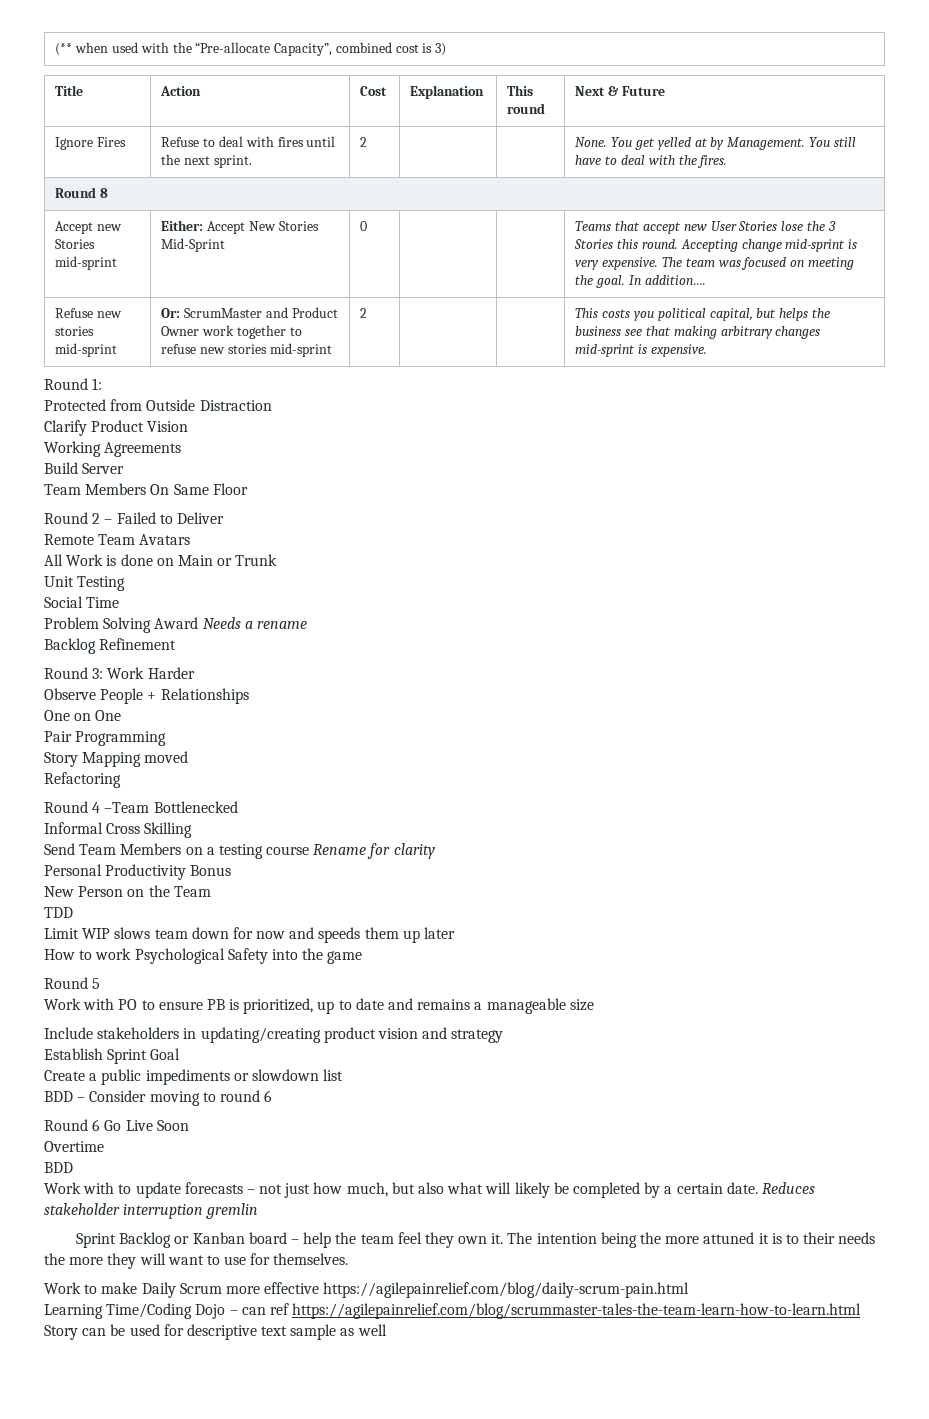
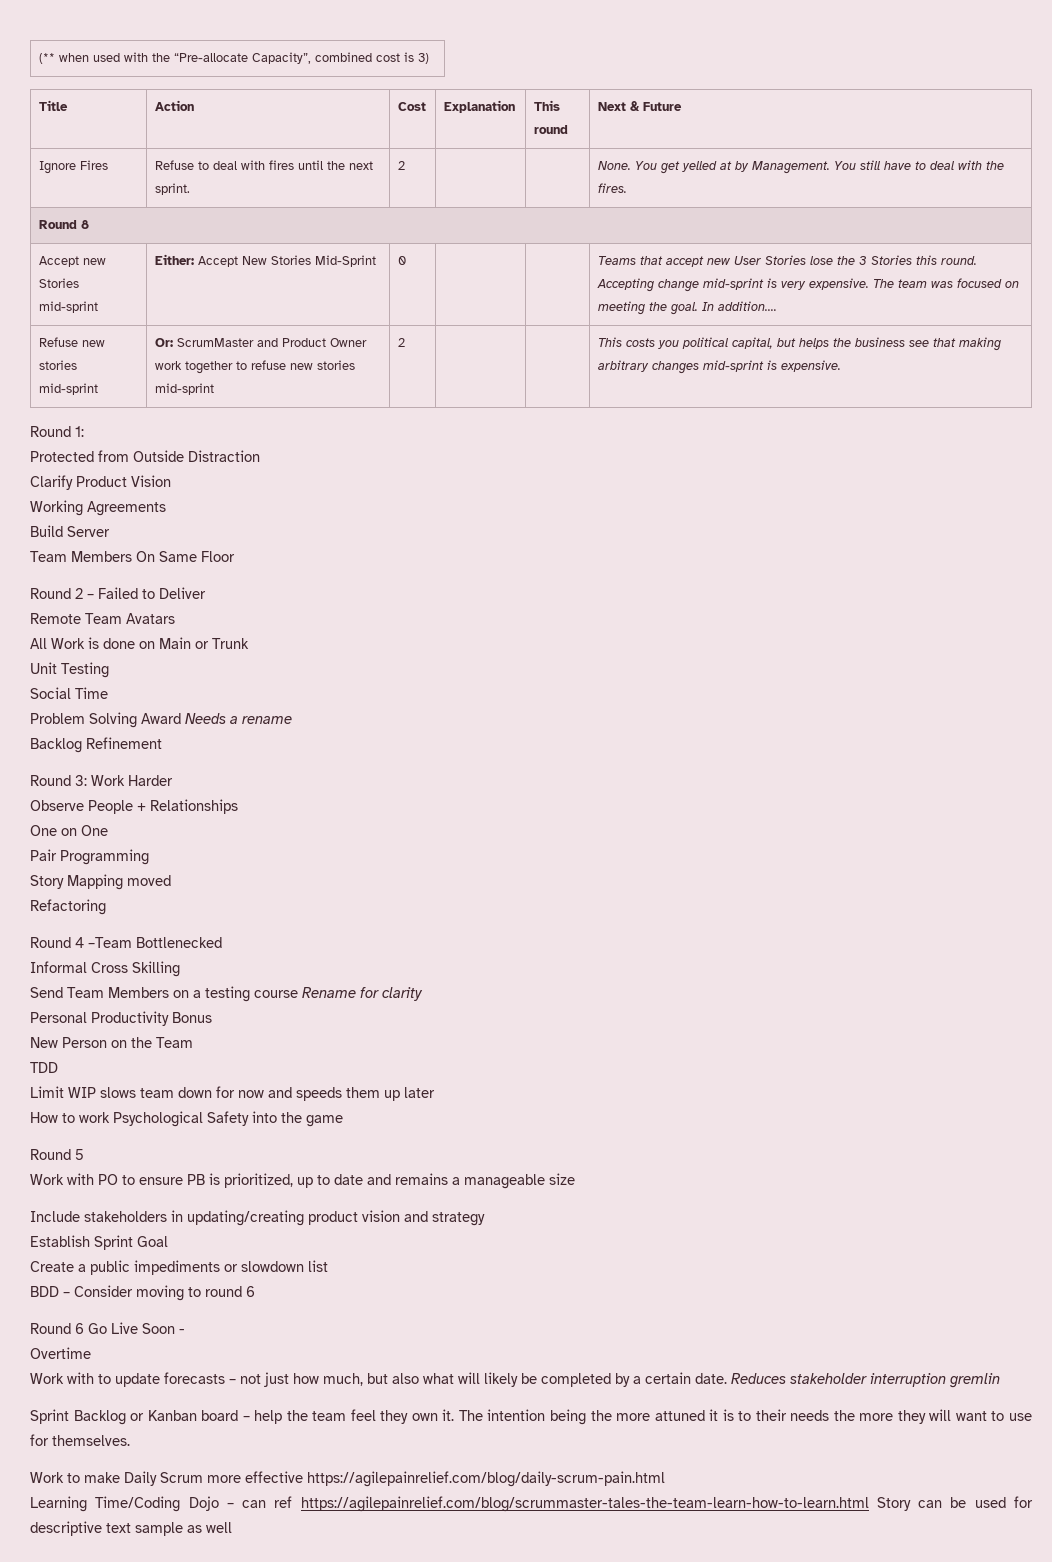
- Round 6 Go Live Soon
+ Round 6 Go Live Soon -
  Overtime
- BDD

